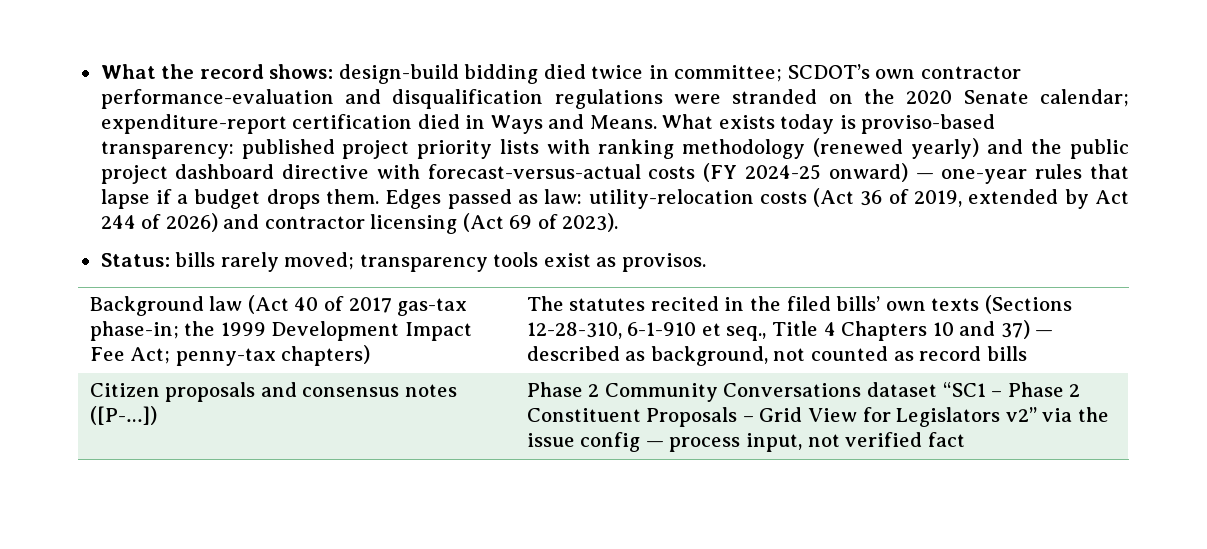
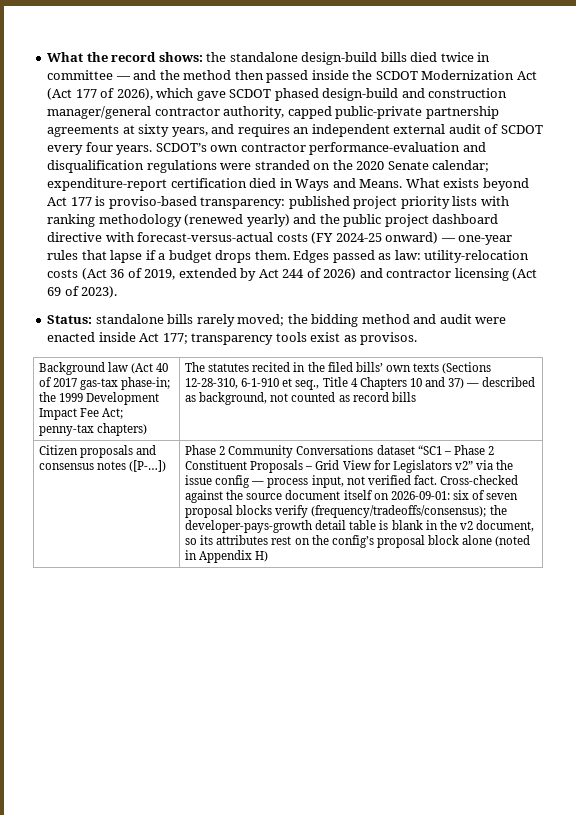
- What the record shows: design-build bidding died twice in committee; SCDOT’s own contractor performance-evaluation and disqualification regulations were stranded on the 2020 Senate calendar; expenditure-report certification died in Ways and Means.
+ What the record shows: the standalone design-build bills died twice in committee — and the method then passed inside the SCDOT Modernization Act (Act 177 of 2026), which gave SCDOT phased design-build and construction manager/general contractor authority, capped public-private partnership agreements at sixty years, and requires an independent external audit of SCDOT every four years. SCDOT’s own contractor performance-evaluation and disqualification regulations were stranded on the 2020 Senate calendar; expenditure-report certification died in Ways and Means.
- What exists today is proviso-based transparency: published project priority lists with ranking methodology (renewed yearly) and the public project dashboard directive with forecast-versus-actual costs (FY 2024-25 onward) — one-year rules that lapse if a budget drops them.
+ What exists beyond Act 177 is proviso-based transparency: published project priority lists with ranking methodology (renewed yearly) and the public project dashboard directive with forecast-versus-actual costs (FY 2024-25 onward) — one-year rules that lapse if a budget drops them.
- Status: bills rarely moved; transparency tools exist as provisos.
+ Status: standalone bills rarely moved; the bidding method and audit were enacted inside Act 177; transparency tools exist as provisos.
- Phase 2 Community Conversations dataset “SC1 – Phase 2 Constituent Proposals – Grid View for Legislators v2” via the issue config — process input, not verified fact
+ Phase 2 Community Conversations dataset “SC1 – Phase 2 Constituent Proposals – Grid View for Legislators v2” via the issue config — process input, not verified fact. Cross-checked against the source document itself on 2026-09-01: six of seven proposal blocks verify (frequency/tradeoffs/consensus); the developer-pays-growth detail table is blank in the v2 document, so its attributes rest on the config’s proposal block alone (noted in Appendix H)

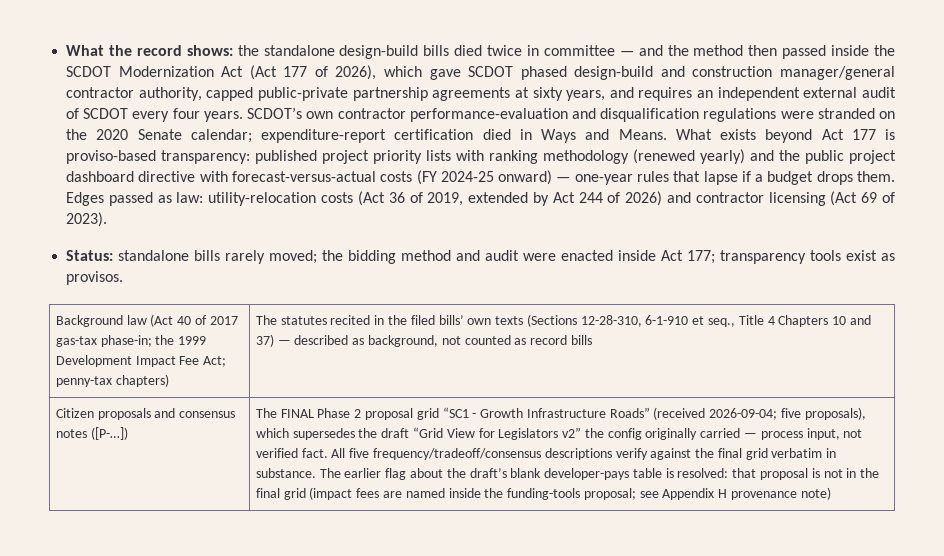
- Phase 2 Community Conversations dataset “SC1 – Phase 2 Constituent Proposals – Grid View for Legislators v2” via the issue config — process input, not verified fact.
+ The FINAL Phase 2 proposal grid “SC1 - Growth Infrastructure Roads” (received 2026-09-04; five proposals), which supersedes the draft “Grid View for Legislators v2” the config originally carried — process input, not verified fact.
- Cross-checked against the source document itself on 2026-09-01: six of seven proposal blocks verify (frequency/tradeoffs/consensus); the developer-pays-growth detail table is blank in the v2 document, so its attributes rest on the config’s proposal block alone (noted in Appendix H)
+ All five frequency/tradeoff/consensus descriptions verify against the final grid verbatim in substance. The earlier flag about the draft’s blank developer-pays table is resolved: that proposal is not in the final grid (impact fees are named inside the funding-tools proposal; see Appendix H provenance note)

